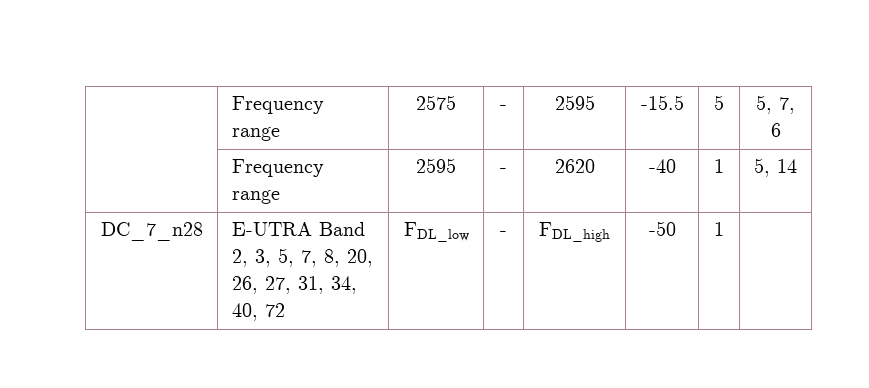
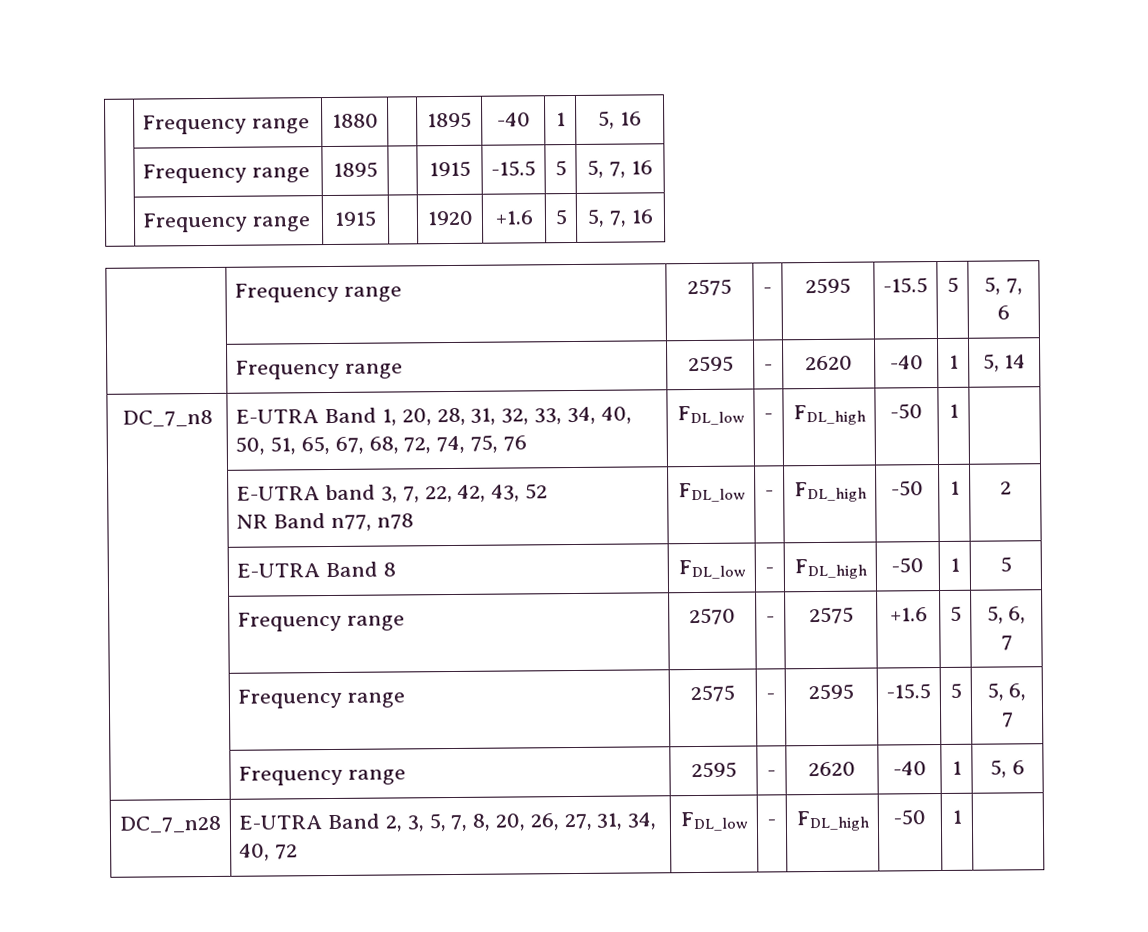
+ | Frequency range | 1880 | | 1895 | -40 | 1 | 5, 16
+ | Frequency range | 1895 | | 1915 | -15.5 | 5 | 5, 7, 16
+ | Frequency range | 1915 | | 1920 | +1.6 | 5 | 5, 7, 16
+ DC_7_n8 | E-UTRA Band 1, 20, 28, 31, 32, 33, 34, 40, 50, 51, 65, 67, 68, 72, 74, 75, 76 | FDL_low | - | FDL_high | -50 | 1 |
+ | E-UTRA band 3, 7, 22, 42, 43, 52
+ NR Band n77, n78 | FDL_low | - | FDL_high | -50 | 1 | 2
+ | E-UTRA Band 8 | FDL_low | - | FDL_high | -50 | 1 | 5
+ | Frequency range | 2570 | - | 2575 | +1.6 | 5 | 5, 6, 7
+ | Frequency range | 2575 | - | 2595 | -15.5 | 5 | 5, 6, 7
+ | Frequency range | 2595 | - | 2620 | -40 | 1 | 5, 6

